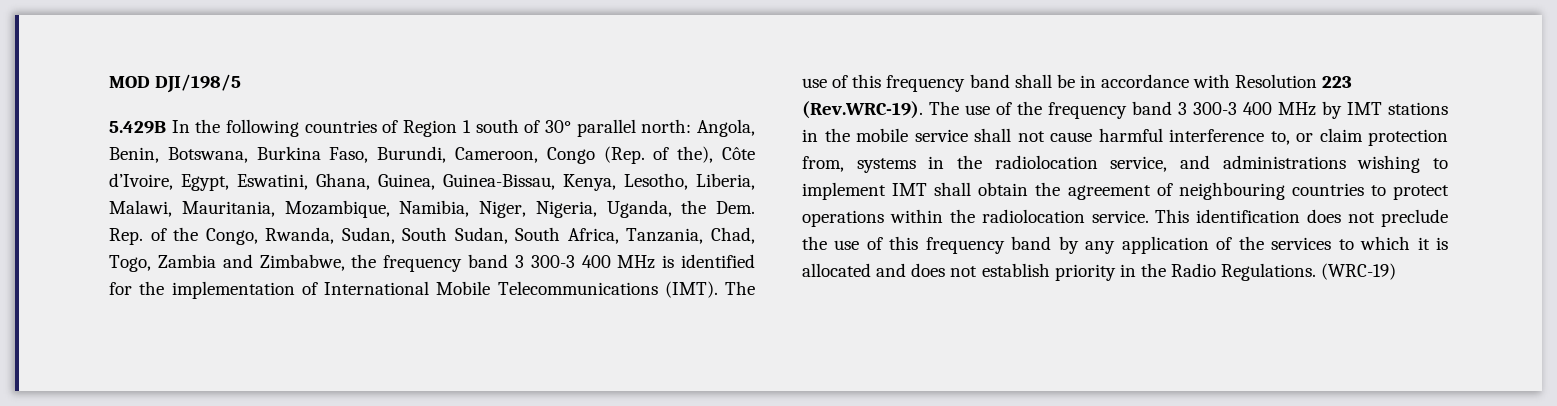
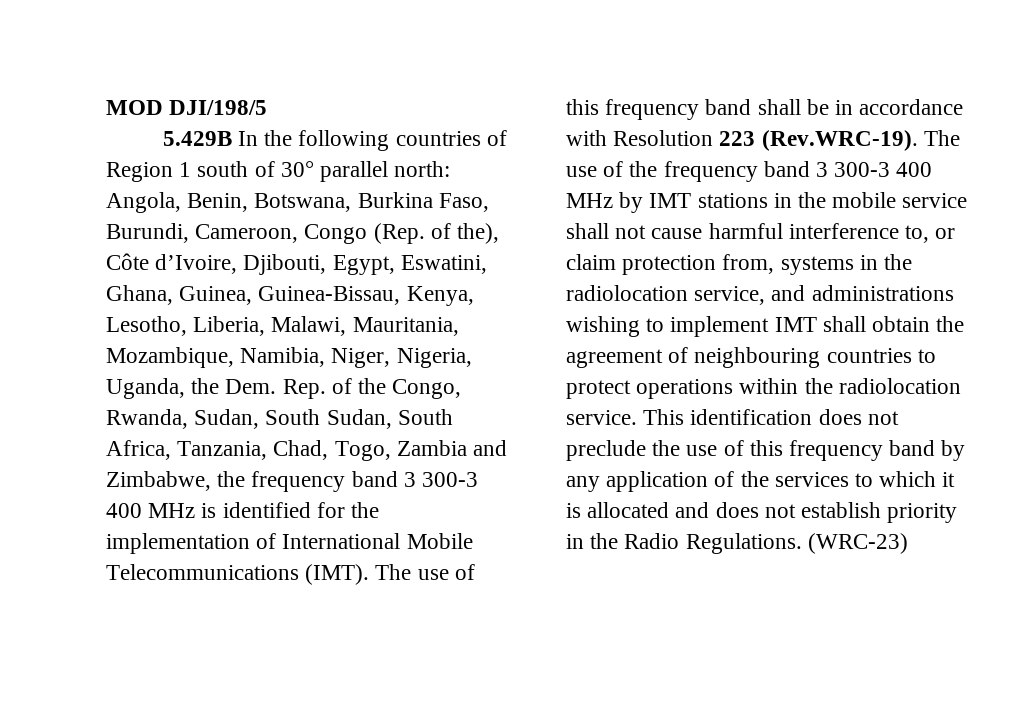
- Angola, Benin, Botswana, Burkina Faso, Burundi, Cameroon, Congo (Rep. of the), Côte d’Ivoire, Egypt, Eswatini, Ghana, Guinea, Guinea-Bissau, Kenya, Lesotho, Liberia, Malawi, Mauritania, Mozambique, Namibia, Niger, Nigeria, Uganda, the Dem. Rep. of the Congo, Rwanda, Sudan, South Sudan, South Africa, Tanzania, Chad, Togo, Zambia and Zimbabwe, the frequency band 3 300-3 400 MHz is identified for the implementation of International Mobile Telecommunications (IMT).
+ Angola, Benin, Botswana, Burkina Faso, Burundi, Cameroon, Congo (Rep. of the), Côte d’Ivoire, Djibouti, Egypt, Eswatini, Ghana, Guinea, Guinea-Bissau, Kenya, Lesotho, Liberia, Malawi, Mauritania, Mozambique, Namibia, Niger, Nigeria, Uganda, the Dem. Rep. of the Congo, Rwanda, Sudan, South Sudan, South Africa, Tanzania, Chad, Togo, Zambia and Zimbabwe, the frequency band 3 300-3 400 MHz is identified for the implementation of International Mobile Telecommunications (IMT).
- (WRC-19)
+ (WRC-23)

